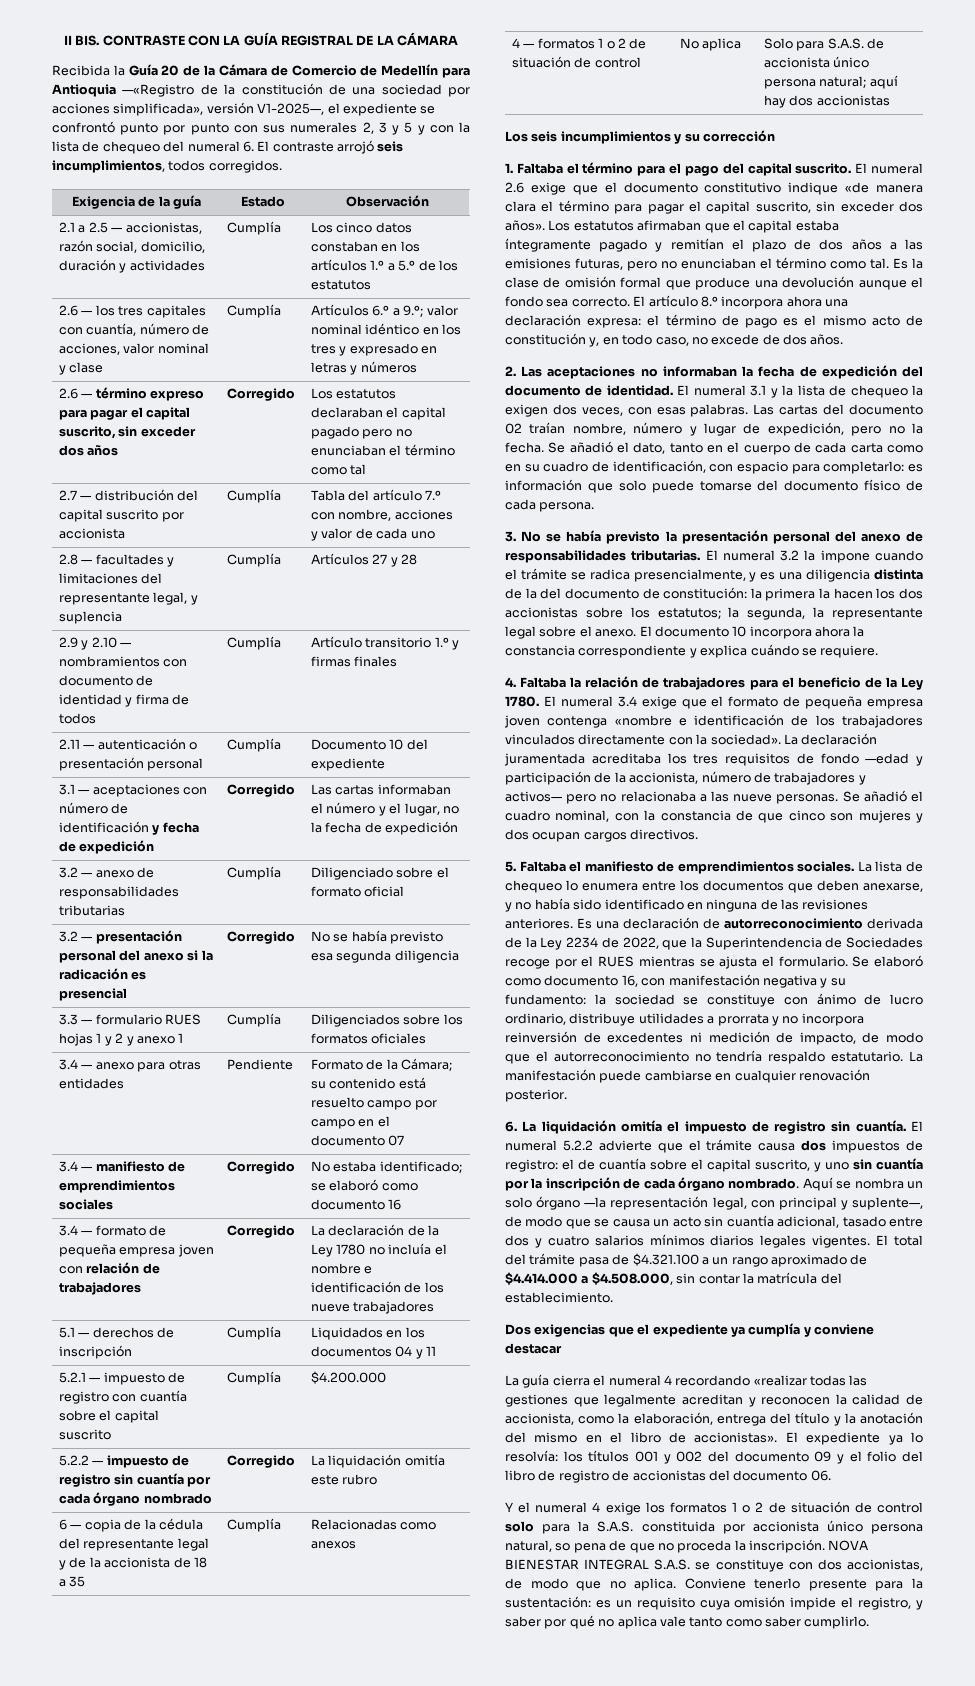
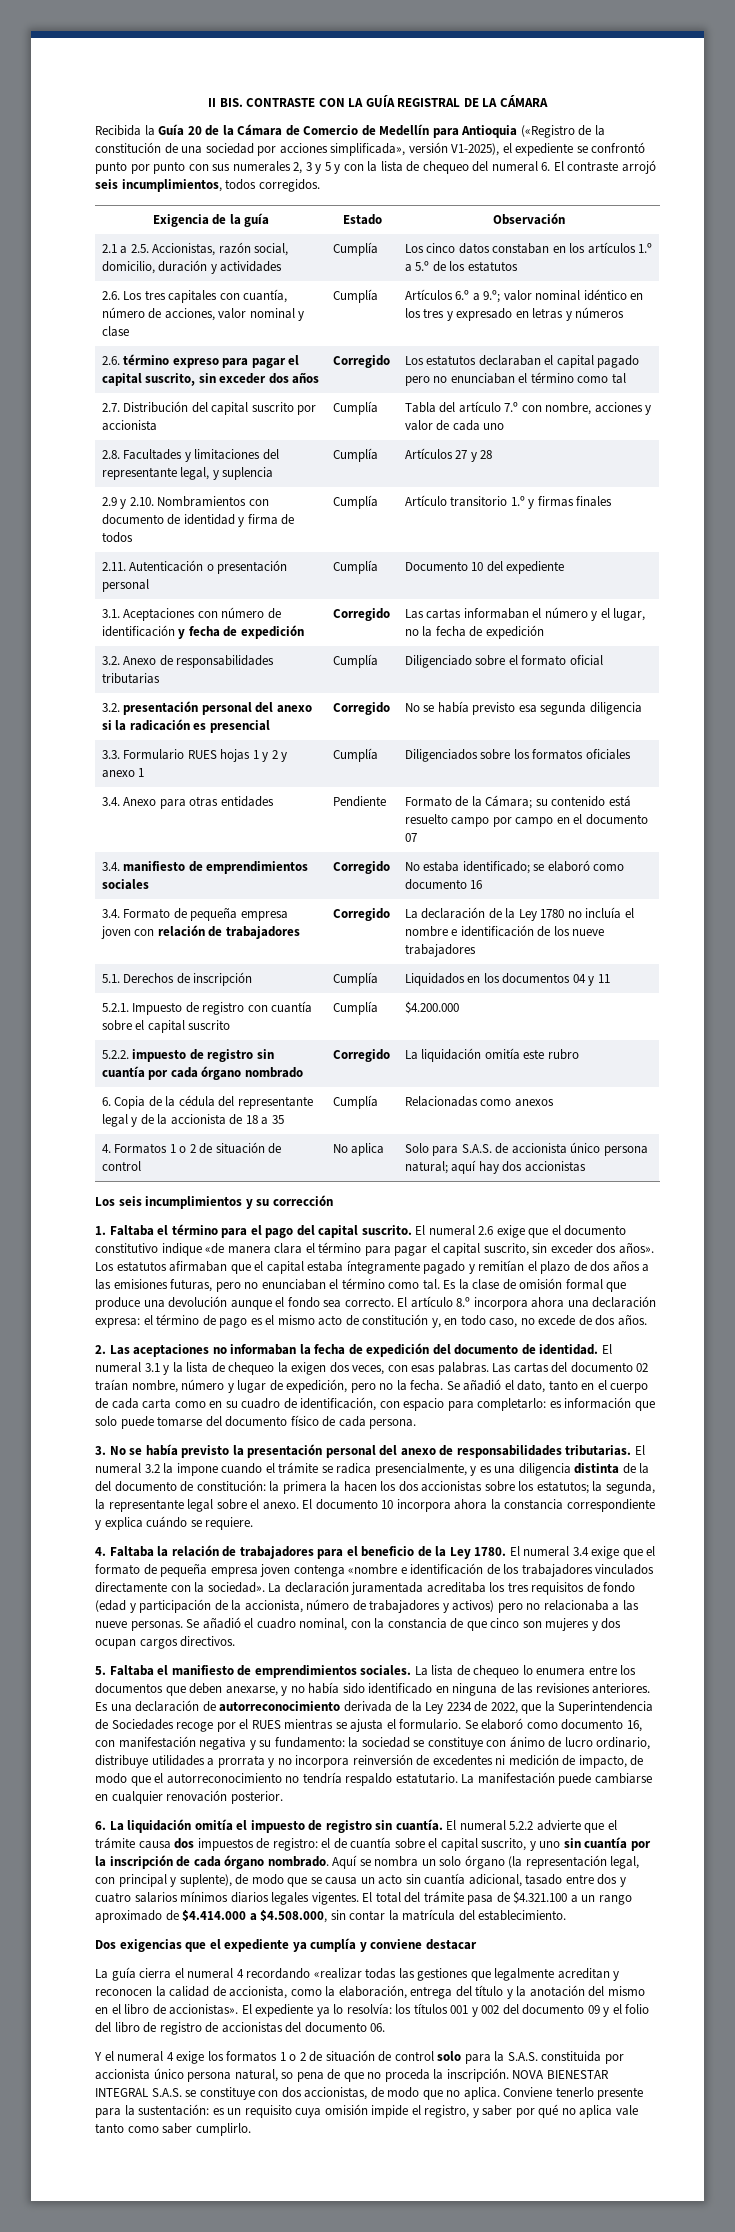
- Recibida la Guía 20 de la Cámara de Comercio de Medellín para Antioquia —«Registro de la constitución de una sociedad por acciones simplificada», versión V1-2025—, el expediente se confrontó punto por punto con sus numerales 2, 3 y 5 y con la lista de chequeo del numeral 6. El contraste arrojó seis incumplimientos, todos corregidos.
+ Recibida la Guía 20 de la Cámara de Comercio de Medellín para Antioquia («Registro de la constitución de una sociedad por acciones simplificada», versión V1-2025), el expediente se confrontó punto por punto con sus numerales 2, 3 y 5 y con la lista de chequeo del numeral 6. El contraste arrojó seis incumplimientos, todos corregidos.
- 2.1 a 2.5 — accionistas, razón social, domicilio, duración y actividades | Cumplía | Los cinco datos constaban en los artículos 1.º a 5.º de los estatutos
+ 2.1 a 2.5. Accionistas, razón social, domicilio, duración y actividades | Cumplía | Los cinco datos constaban en los artículos 1.º a 5.º de los estatutos
- 2.6 — los tres capitales con cuantía, número de acciones, valor nominal y clase | Cumplía | Artículos 6.º a 9.º; valor nominal idéntico en los tres y expresado en letras y números
+ 2.6. Los tres capitales con cuantía, número de acciones, valor nominal y clase | Cumplía | Artículos 6.º a 9.º; valor nominal idéntico en los tres y expresado en letras y números
- 2.6 — término expreso para pagar el capital suscrito, sin exceder dos años | Corregido | Los estatutos declaraban el capital pagado pero no enunciaban el término como tal
+ 2.6. término expreso para pagar el capital suscrito, sin exceder dos años | Corregido | Los estatutos declaraban el capital pagado pero no enunciaban el término como tal
- 2.7 — distribución del capital suscrito por accionista | Cumplía | Tabla del artículo 7.º con nombre, acciones y valor de cada uno
+ 2.7. Distribución del capital suscrito por accionista | Cumplía | Tabla del artículo 7.º con nombre, acciones y valor de cada uno
- 2.8 — facultades y limitaciones del representante legal, y suplencia | Cumplía | Artículos 27 y 28
+ 2.8. Facultades y limitaciones del representante legal, y suplencia | Cumplía | Artículos 27 y 28
- 2.9 y 2.10 — nombramientos con documento de identidad y firma de todos | Cumplía | Artículo transitorio 1.º y firmas finales
+ 2.9 y 2.10. Nombramientos con documento de identidad y firma de todos | Cumplía | Artículo transitorio 1.º y firmas finales
- 2.11 — autenticación o presentación personal | Cumplía | Documento 10 del expediente
+ 2.11. Autenticación o presentación personal | Cumplía | Documento 10 del expediente
- 3.1 — aceptaciones con número de identificación y fecha de expedición | Corregido | Las cartas informaban el número y el lugar, no la fecha de expedición
+ 3.1. Aceptaciones con número de identificación y fecha de expedición | Corregido | Las cartas informaban el número y el lugar, no la fecha de expedición
- 3.2 — anexo de responsabilidades tributarias | Cumplía | Diligenciado sobre el formato oficial
+ 3.2. Anexo de responsabilidades tributarias | Cumplía | Diligenciado sobre el formato oficial
- 3.2 — presentación personal del anexo si la radicación es presencial | Corregido | No se había previsto esa segunda diligencia
+ 3.2. presentación personal del anexo si la radicación es presencial | Corregido | No se había previsto esa segunda diligencia
- 3.3 — formulario RUES hojas 1 y 2 y anexo 1 | Cumplía | Diligenciados sobre los formatos oficiales
+ 3.3. Formulario RUES hojas 1 y 2 y anexo 1 | Cumplía | Diligenciados sobre los formatos oficiales
- 3.4 — anexo para otras entidades | Pendiente | Formato de la Cámara; su contenido está resuelto campo por campo en el documento 07
+ 3.4. Anexo para otras entidades | Pendiente | Formato de la Cámara; su contenido está resuelto campo por campo en el documento 07
- 3.4 — manifiesto de emprendimientos sociales | Corregido | No estaba identificado; se elaboró como documento 16
+ 3.4. manifiesto de emprendimientos sociales | Corregido | No estaba identificado; se elaboró como documento 16
- 3.4 — formato de pequeña empresa joven con relación de trabajadores | Corregido | La declaración de la Ley 1780 no incluía el nombre e identificación de los nueve trabajadores
+ 3.4. Formato de pequeña empresa joven con relación de trabajadores | Corregido | La declaración de la Ley 1780 no incluía el nombre e identificación de los nueve trabajadores
- 5.1 — derechos de inscripción | Cumplía | Liquidados en los documentos 04 y 11
+ 5.1. Derechos de inscripción | Cumplía | Liquidados en los documentos 04 y 11
- 5.2.1 — impuesto de registro con cuantía sobre el capital suscrito | Cumplía | $4.200.000
+ 5.2.1. Impuesto de registro con cuantía sobre el capital suscrito | Cumplía | $4.200.000
- 5.2.2 — impuesto de registro sin cuantía por cada órgano nombrado | Corregido | La liquidación omitía este rubro
+ 5.2.2. impuesto de registro sin cuantía por cada órgano nombrado | Corregido | La liquidación omitía este rubro
- 6 — copia de la cédula del representante legal y de la accionista de 18 a 35 | Cumplía | Relacionadas como anexos
+ 6. Copia de la cédula del representante legal y de la accionista de 18 a 35 | Cumplía | Relacionadas como anexos
- 4 — formatos 1 o 2 de situación de control | No aplica | Solo para S.A.S. de accionista único persona natural; aquí hay dos accionistas
+ 4. Formatos 1 o 2 de situación de control | No aplica | Solo para S.A.S. de accionista único persona natural; aquí hay dos accionistas
- La declaración juramentada acreditaba los tres requisitos de fondo —edad y participación de la accionista, número de trabajadores y activos— pero no relacionaba a las nueve personas.
+ La declaración juramentada acreditaba los tres requisitos de fondo (edad y participación de la accionista, número de trabajadores y activos) pero no relacionaba a las nueve personas.
- Aquí se nombra un solo órgano —la representación legal, con principal y suplente—, de modo que se causa un acto sin cuantía adicional, tasado entre dos y cuatro salarios mínimos diarios legales vigentes.
+ Aquí se nombra un solo órgano (la representación legal, con principal y suplente), de modo que se causa un acto sin cuantía adicional, tasado entre dos y cuatro salarios mínimos diarios legales vigentes.

